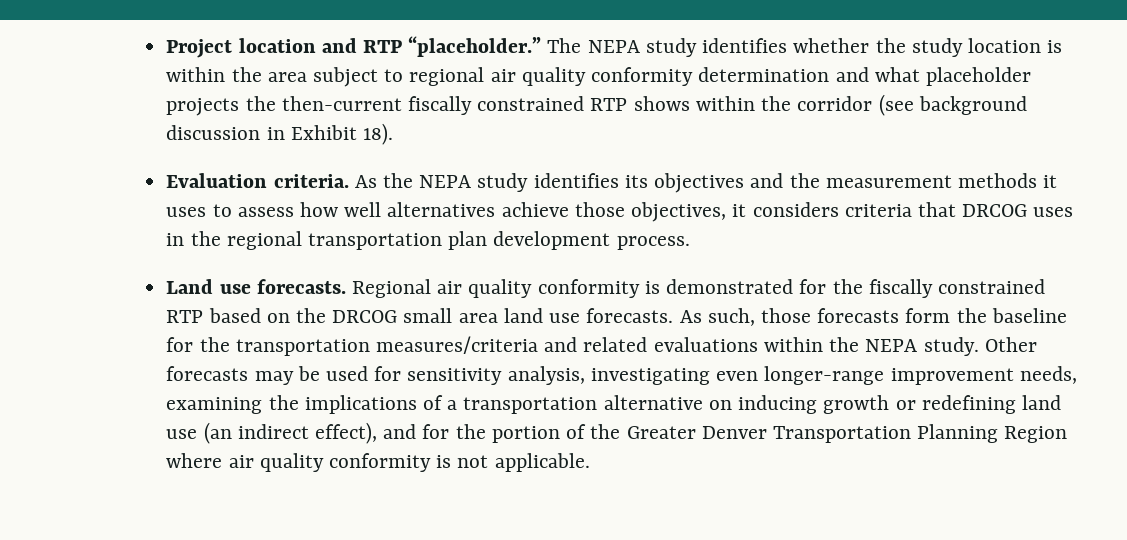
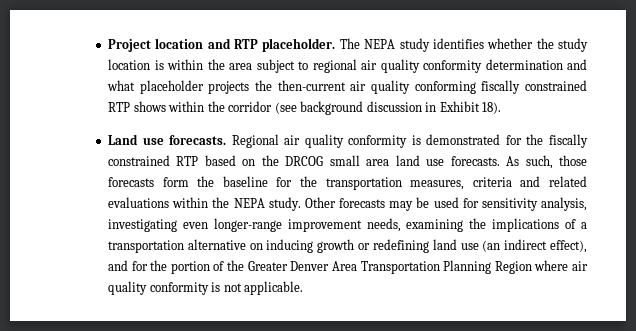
- Project location and RTP “placeholder.”
+ Project location and RTP placeholder.
- The NEPA study identifies whether the study location is within the area subject to regional air quality conformity determination and what placeholder projects the then-current fiscally constrained RTP shows within the corridor (see background discussion in Exhibit 18).
+ The NEPA study identifies whether the study location is within the area subject to regional air quality conformity determination and what placeholder projects the then-current air quality conforming fiscally constrained RTP shows within the corridor (see background discussion in Exhibit 18).
- Evaluation criteria. As the NEPA study identifies its objectives and the measurement methods it uses to assess how well alternatives achieve those objectives, it considers criteria that DRCOG uses in the regional transportation plan development process.
- As such, those forecasts form the baseline for the transportation measures/criteria and related evaluations within the NEPA study.
+ As such, those forecasts form the baseline for the transportation measures, criteria and related evaluations within the NEPA study.
- Other forecasts may be used for sensitivity analysis, investigating even longer-range improvement needs, examining the implications of a transportation alternative on inducing growth or redefining land use (an indirect effect), and for the portion of the Greater Denver Transportation Planning Region where air quality conformity is not applicable.
+ Other forecasts may be used for sensitivity analysis, investigating even longer-range improvement needs, examining the implications of a transportation alternative on inducing growth or redefining land use (an indirect effect), and for the portion of the Greater Denver Area Transportation Planning Region where air quality conformity is not applicable.

